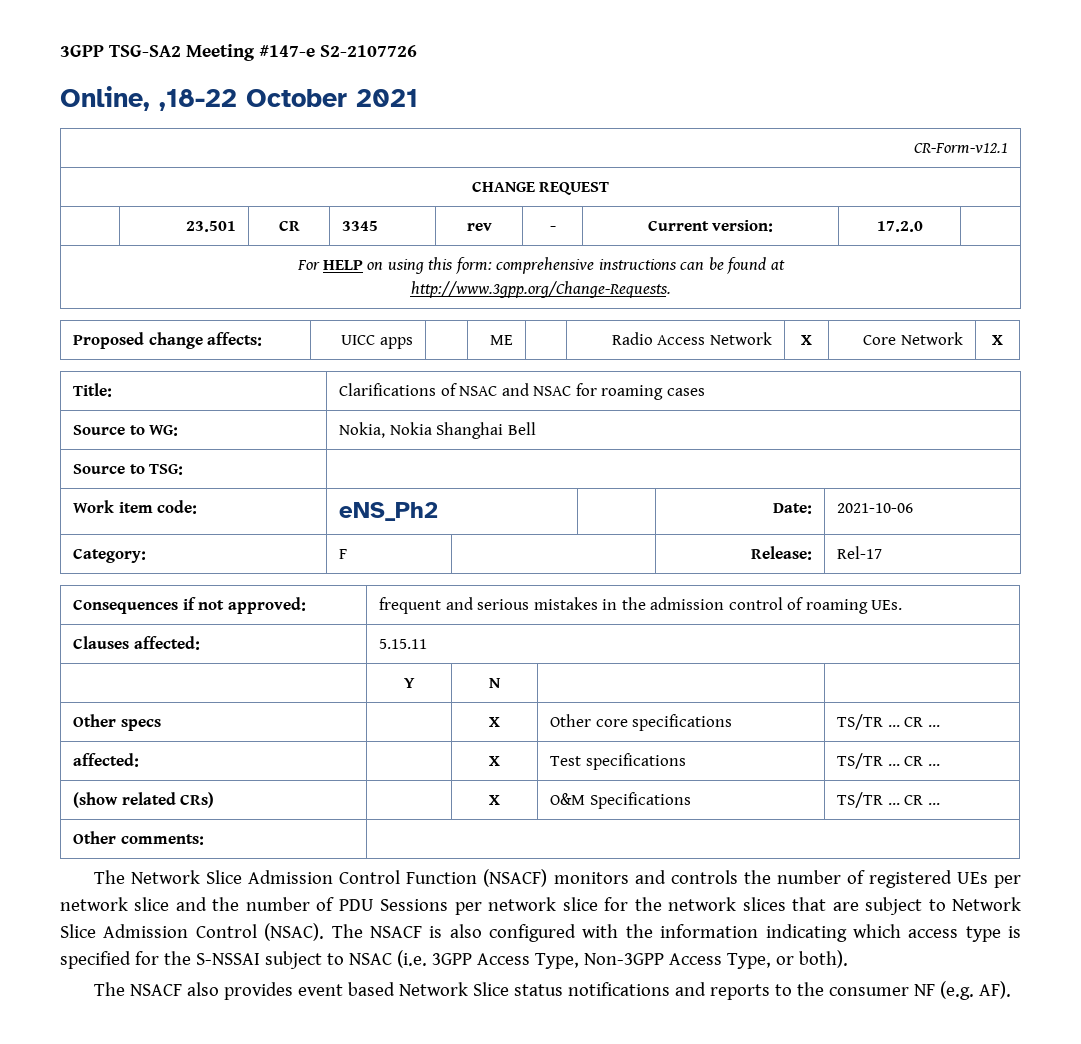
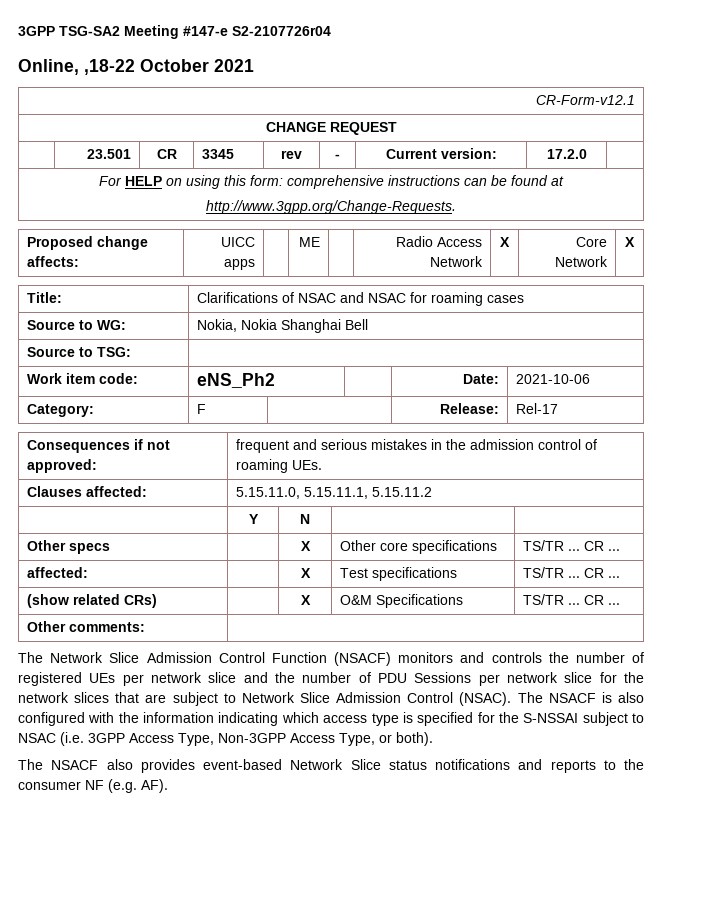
- 3GPP TSG-SA2 Meeting #147-e S2-2107726
+ 3GPP TSG-SA2 Meeting #147-e S2-2107726r04
- Clauses affected: | 5.15.11
+ Clauses affected: | 5.15.11.0, 5.15.11.1, 5.15.11.2
- The NSACF also provides event based Network Slice status notifications and reports to the consumer NF (e.g. AF).
+ The NSACF also provides event-based Network Slice status notifications and reports to the consumer NF (e.g. AF).

